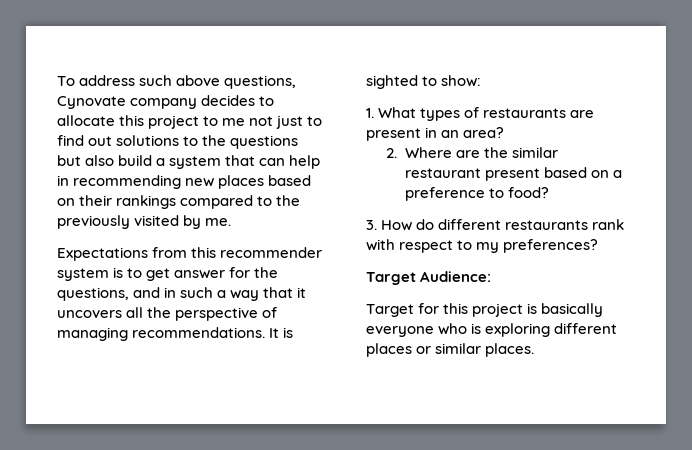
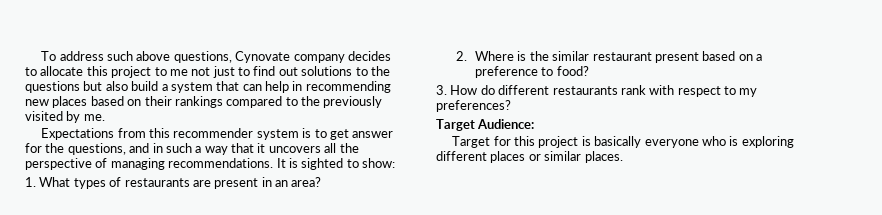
- 2. Where are the similar restaurant present based on a preference to food?
+ 2. Where is the similar restaurant present based on a preference to food?

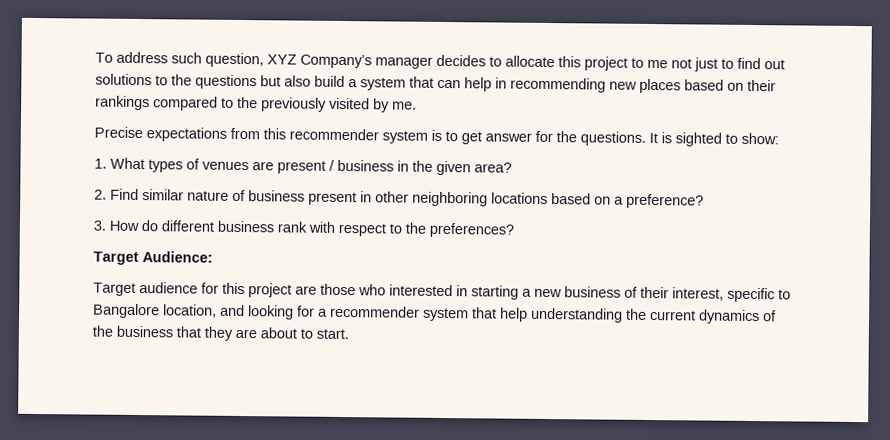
- To address such above questions, Cynovate company decides to allocate this project to me not just to find out solutions to the questions but also build a system that can help in recommending new places based on their rankings compared to the previously visited by me.
+ To address such question, XYZ Company’s manager decides to allocate this project to me not just to find out solutions to the questions but also build a system that can help in recommending new places based on their rankings compared to the previously visited by me.
- Expectations from this recommender system is to get answer for the questions, and in such a way that it uncovers all the perspective of managing recommendations.
+ Precise expectations from this recommender system is to get answer for the questions.
- 1. What types of restaurants are present in an area?
- 2. Where is the similar restaurant present based on a preference to food?
+ 1. What types of venues are present / business in the given area?
+ 2. Find similar nature of business present in other neighboring locations based on a preference?
- 3. How do different restaurants rank with respect to my preferences?
+ 3. How do different business rank with respect to the preferences?
- Target for this project is basically everyone who is exploring different places or similar places.
+ Target audience for this project are those who interested in starting a new business of their interest, specific to Bangalore location, and looking for a recommender system that help understanding the current dynamics of the business that they are about to start.

